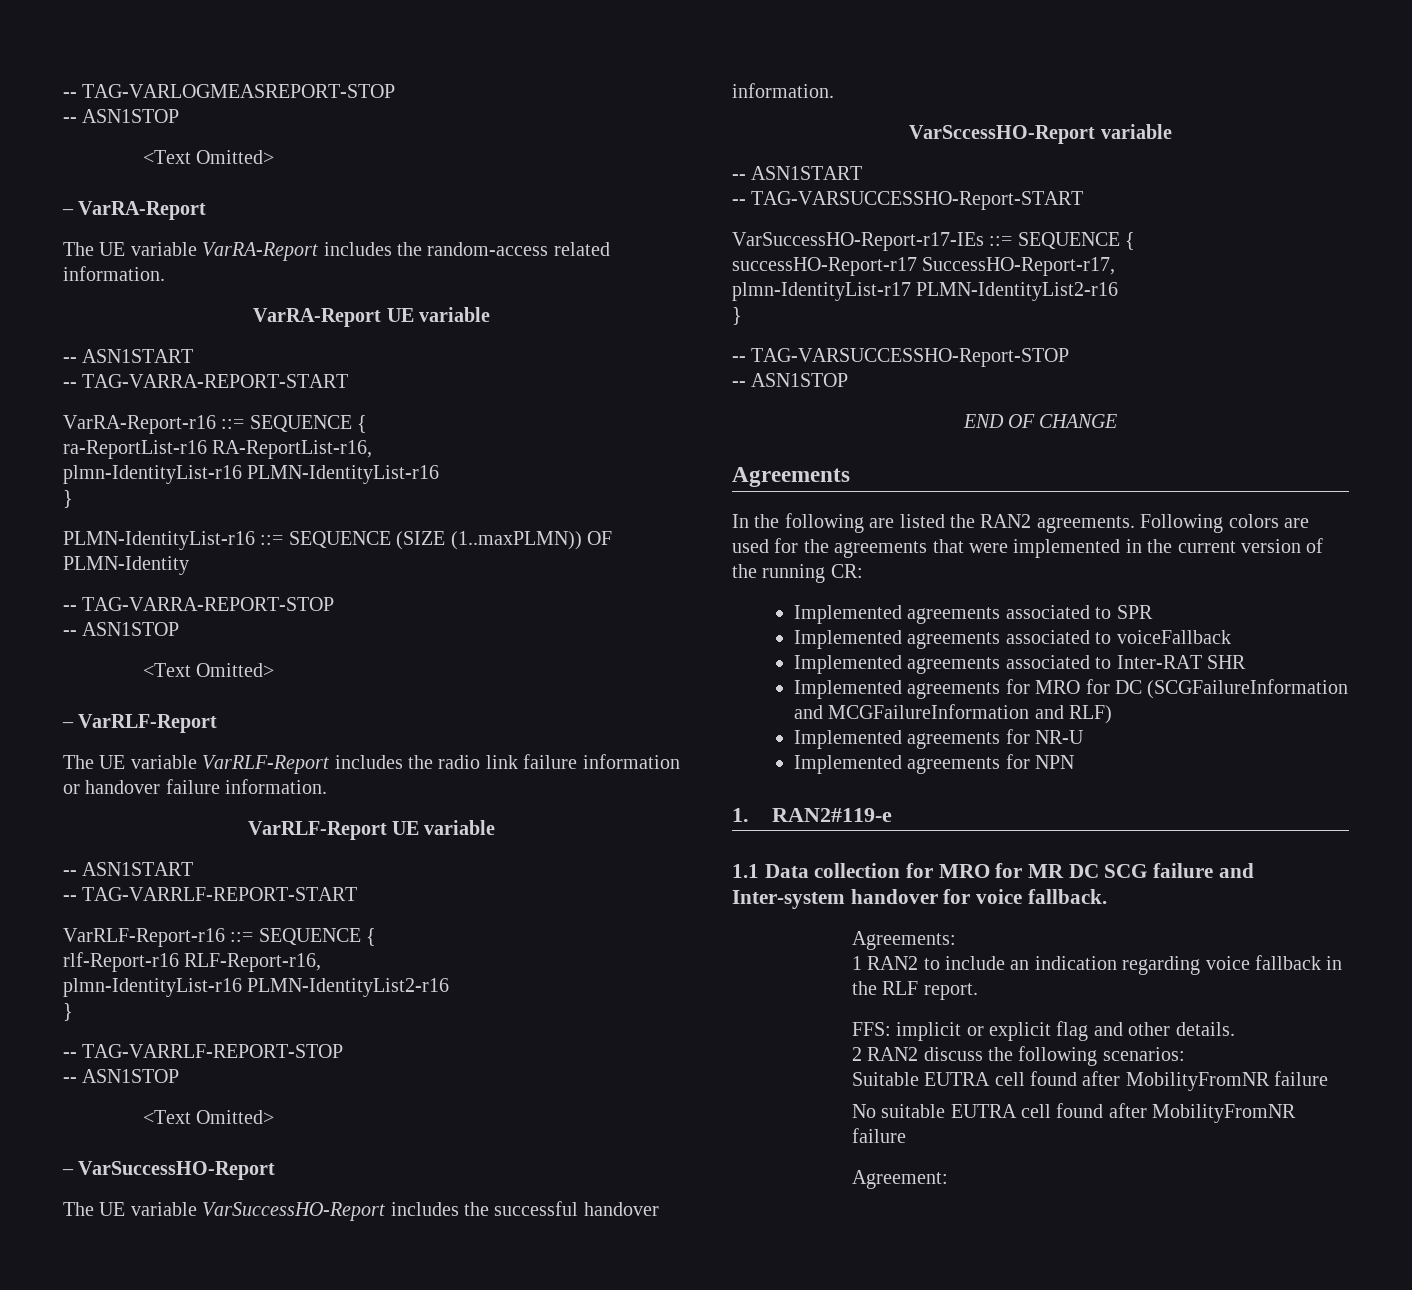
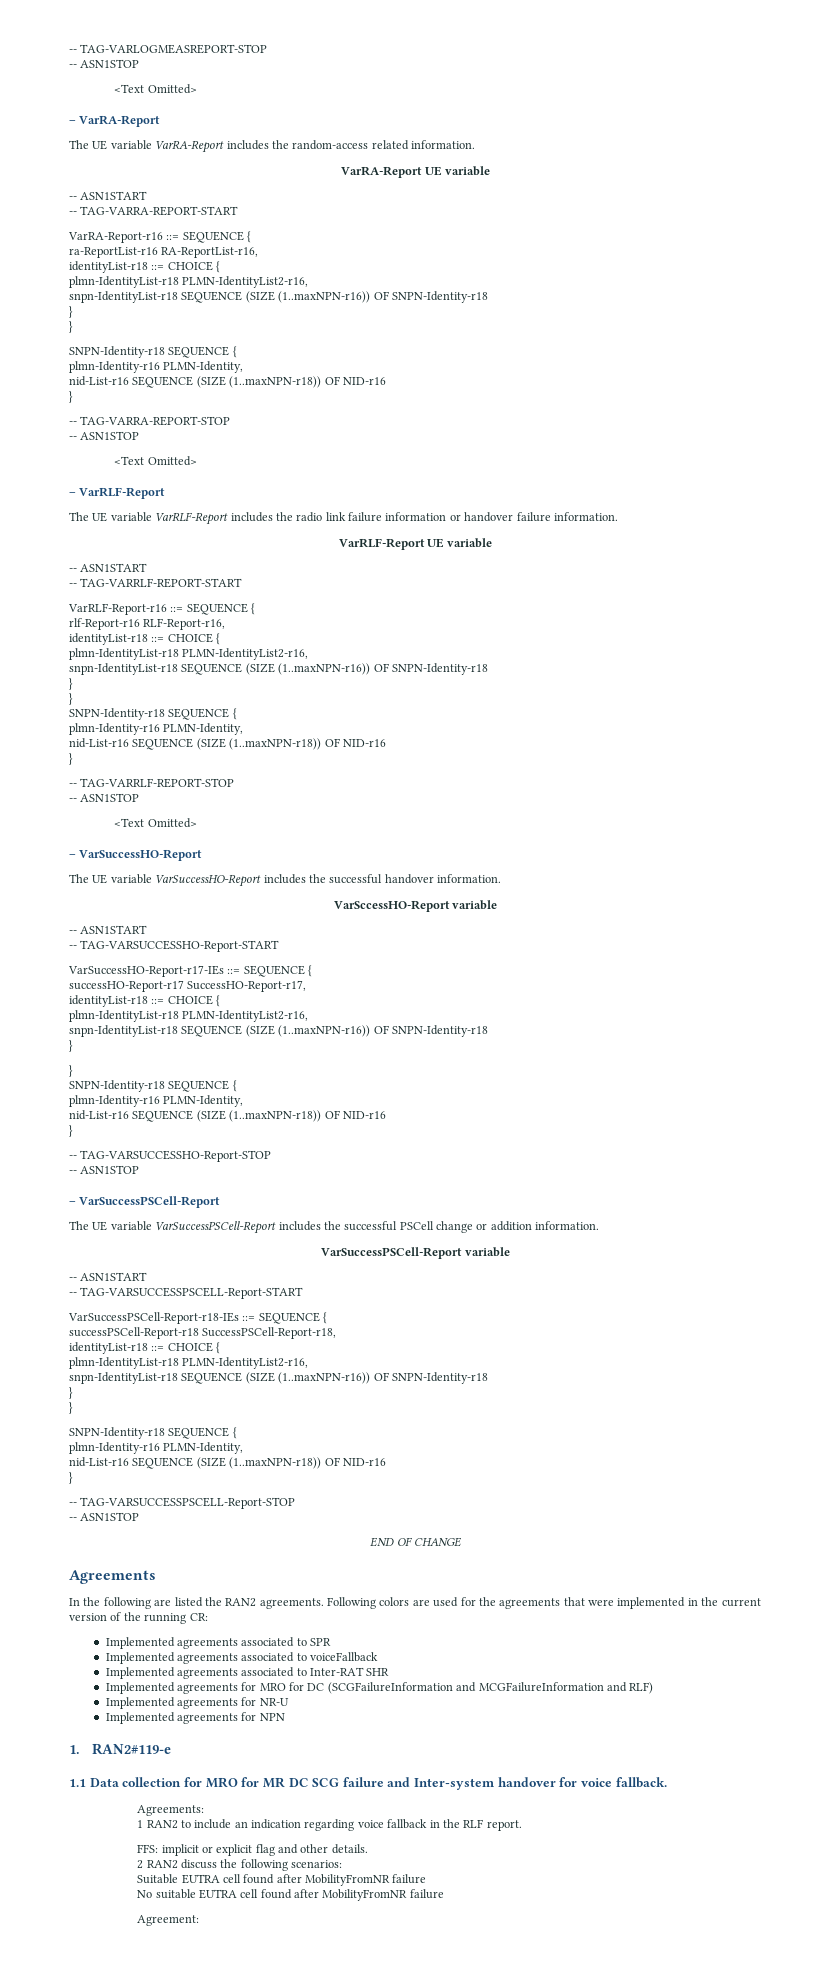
  ra-ReportList-r16 RA-ReportList-r16,
- plmn-IdentityList-r16 PLMN-IdentityList-r16
+ identityList-r18 ::= CHOICE {
+ plmn-IdentityList-r18 PLMN-IdentityList2-r16,
+ snpn-IdentityList-r18 SEQUENCE (SIZE (1..maxNPN-r16)) OF SNPN-Identity-r18
  }
- PLMN-IdentityList-r16 ::= SEQUENCE (SIZE (1..maxPLMN)) OF PLMN-Identity
+ }
+ SNPN-Identity-r18 SEQUENCE {
+ plmn-Identity-r16 PLMN-Identity,
+ nid-List-r16 SEQUENCE (SIZE (1..maxNPN-r18)) OF NID-r16
+ }
  rlf-Report-r16 RLF-Report-r16,
- plmn-IdentityList-r16 PLMN-IdentityList2-r16
+ identityList-r18 ::= CHOICE {
+ plmn-IdentityList-r18 PLMN-IdentityList2-r16,
+ snpn-IdentityList-r18 SEQUENCE (SIZE (1..maxNPN-r16)) OF SNPN-Identity-r18
+ }
+ }
+ SNPN-Identity-r18 SEQUENCE {
+ plmn-Identity-r16 PLMN-Identity,
+ nid-List-r16 SEQUENCE (SIZE (1..maxNPN-r18)) OF NID-r16
  successHO-Report-r17 SuccessHO-Report-r17,
- plmn-IdentityList-r17 PLMN-IdentityList2-r16
+ identityList-r18 ::= CHOICE {
+ plmn-IdentityList-r18 PLMN-IdentityList2-r16,
+ snpn-IdentityList-r18 SEQUENCE (SIZE (1..maxNPN-r16)) OF SNPN-Identity-r18
+ }
+ }
+ SNPN-Identity-r18 SEQUENCE {
+ plmn-Identity-r16 PLMN-Identity,
+ nid-List-r16 SEQUENCE (SIZE (1..maxNPN-r18)) OF NID-r16
+ – VarSuccessPSCell-Report
+ The UE variable VarSuccessPSCell-Report includes the successful PSCell change or addition information.
+ VarSuccessPSCell-Report variable
+ -- ASN1START
+ -- TAG-VARSUCCESSPSCELL-Report-START
+ VarSuccessPSCell-Report-r18-IEs ::= SEQUENCE {
+ successPSCell-Report-r18 SuccessPSCell-Report-r18,
+ identityList-r18 ::= CHOICE {
+ plmn-IdentityList-r18 PLMN-IdentityList2-r16,
+ snpn-IdentityList-r18 SEQUENCE (SIZE (1..maxNPN-r16)) OF SNPN-Identity-r18
+ }
+ }
+ SNPN-Identity-r18 SEQUENCE {
+ plmn-Identity-r16 PLMN-Identity,
+ nid-List-r16 SEQUENCE (SIZE (1..maxNPN-r18)) OF NID-r16
+ }
+ -- TAG-VARSUCCESSPSCELL-Report-STOP
+ -- ASN1STOP

